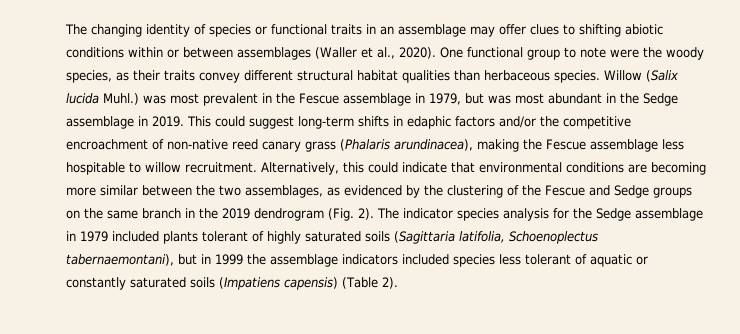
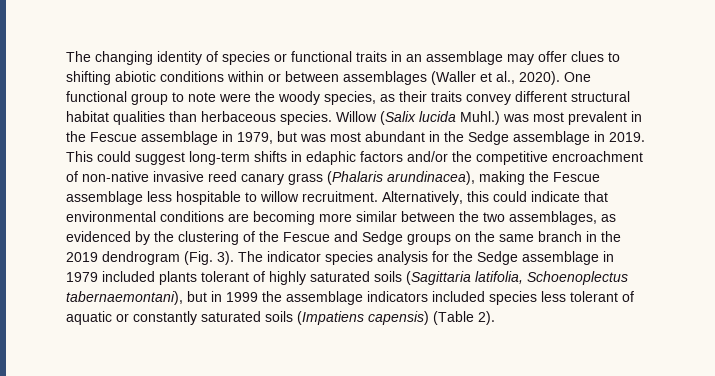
- This could suggest long-term shifts in edaphic factors and/or the competitive encroachment of non-native reed canary grass (Phalaris arundinacea), making the Fescue assemblage less hospitable to willow recruitment.
+ This could suggest long-term shifts in edaphic factors and/or the competitive encroachment of non-native invasive reed canary grass (Phalaris arundinacea), making the Fescue assemblage less hospitable to willow recruitment.
- Alternatively, this could indicate that environmental conditions are becoming more similar between the two assemblages, as evidenced by the clustering of the Fescue and Sedge groups on the same branch in the 2019 dendrogram (Fig. 2).
+ Alternatively, this could indicate that environmental conditions are becoming more similar between the two assemblages, as evidenced by the clustering of the Fescue and Sedge groups on the same branch in the 2019 dendrogram (Fig. 3).

